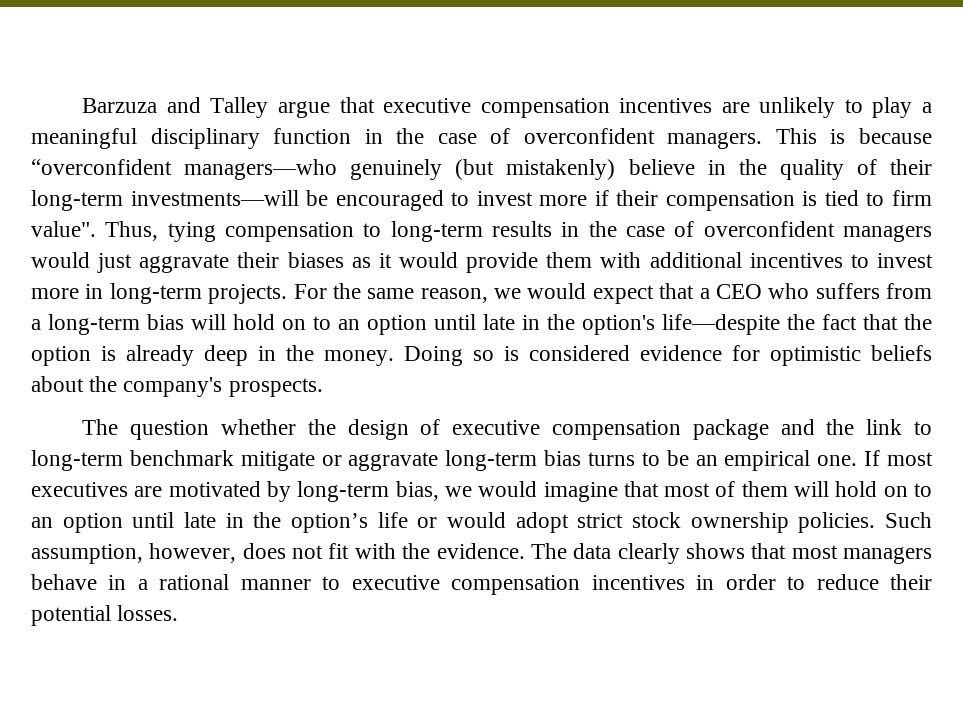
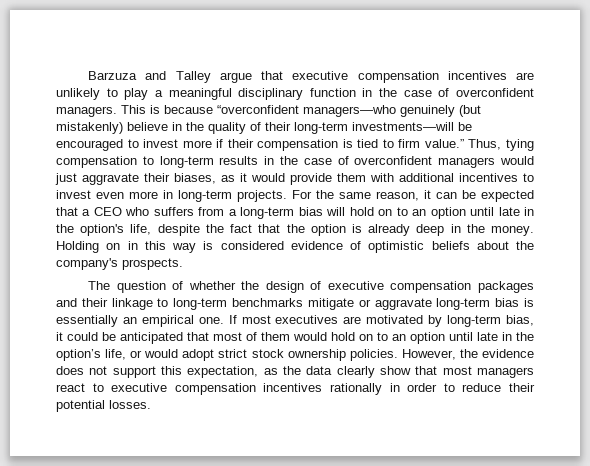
- This is because “overconfident managers—who genuinely (but mistakenly) believe in the quality of their long-term investments—will be encouraged to invest more if their compensation is tied to firm value".
+ This is because “overconfident managers—who genuinely (but mistakenly) believe in the quality of their long-term investments—will be encouraged to invest more if their compensation is tied to firm value.”
- Thus, tying compensation to long-term results in the case of overconfident managers would just aggravate their biases as it would provide them with additional incentives to invest more in long-term projects.
+ Thus, tying compensation to long-term results in the case of overconfident managers would just aggravate their biases, as it would provide them with additional incentives to invest even more in long-term projects.
- For the same reason, we would expect that a CEO who suffers from a long-term bias will hold on to an option until late in the option's life—despite the fact that the option is already deep in the money.
+ For the same reason, it can be expected that a CEO who suffers from a long-term bias will hold on to an option until late in the option's life, despite the fact that the option is already deep in the money.
- Doing so is considered evidence for optimistic beliefs about the company's prospects.
+ Holding on in this way is considered evidence of optimistic beliefs about the company's prospects.
- The question whether the design of executive compensation package and the link to long-term benchmark mitigate or aggravate long-term bias turns to be an empirical one.
+ The question of whether the design of executive compensation packages and their linkage to long-term benchmarks mitigate or aggravate long-term bias is essentially an empirical one.
- If most executives are motivated by long-term bias, we would imagine that most of them will hold on to an option until late in the option’s life or would adopt strict stock ownership policies.
+ If most executives are motivated by long-term bias, it could be anticipated that most of them would hold on to an option until late in the option’s life, or would adopt strict stock ownership policies.
- Such assumption, however, does not fit with the evidence. The data clearly shows that most managers behave in a rational manner to executive compensation incentives in order to reduce their potential losses.
+ However, the evidence does not support this expectation, as the data clearly show that most managers react to executive compensation incentives rationally in order to reduce their potential losses.

